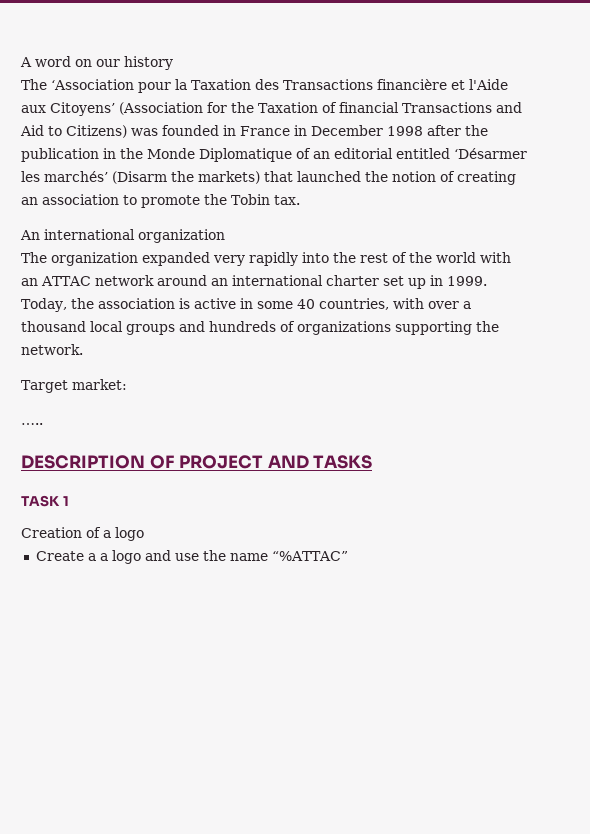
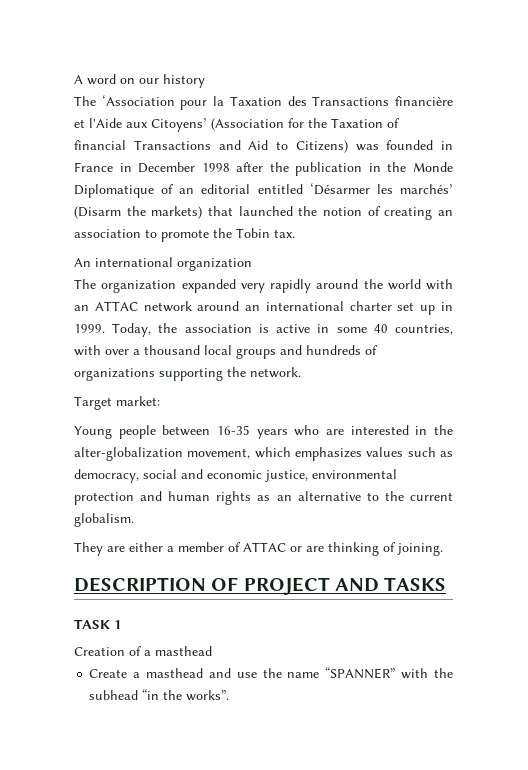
- The organization expanded very rapidly into the rest of the world with an ATTAC network around an international charter set up in 1999.
+ The organization expanded very rapidly around the world with an ATTAC network around an international charter set up in 1999.
- …..
+ Young people between 16-35 years who are interested in the alter-globalization movement, which emphasizes values such as democracy, social and economic justice, environmental protection and human rights as an alternative to the current globalism.
+ They are either a member of ATTAC or are thinking of joining.
- Creation of a logo
+ Creation of a masthead
- Create a a logo and use the name “%ATTAC”
+ Create a masthead and use the name “SPANNER” with the subhead “in the works”.

